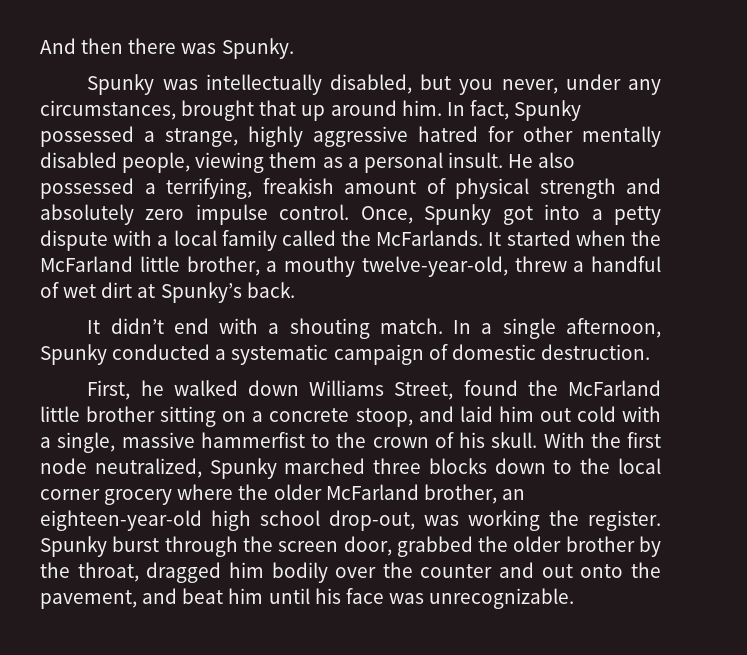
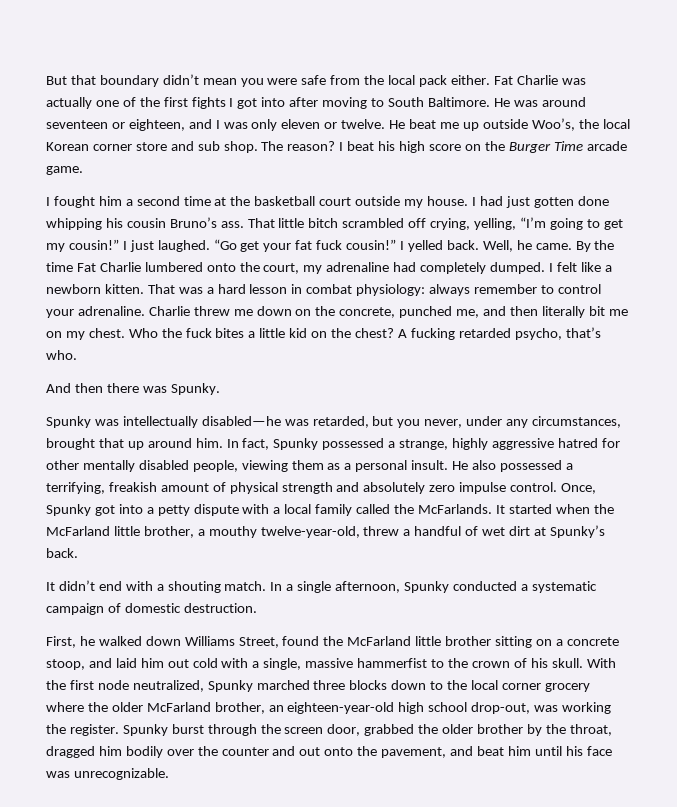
+ But that boundary didn’t mean you were safe from the local pack either. Fat Charlie was actually one of the first fights I got into after moving to South Baltimore. He was around seventeen or eighteen, and I was only eleven or twelve. He beat me up outside Woo’s, the local Korean corner store and sub shop. The reason? I beat his high score on the Burger Time arcade game.
+ I fought him a second time at the basketball court outside my house. I had just gotten done whipping his cousin Bruno’s ass. That little bitch scrambled off crying, yelling, “I’m going to get my cousin!” I just laughed. “Go get your fat fuck cousin!” I yelled back. Well, he came. By the time Fat Charlie lumbered onto the court, my adrenaline had completely dumped. I felt like a newborn kitten. That was a hard lesson in combat physiology: always remember to control your adrenaline. Charlie threw me down on the concrete, punched me, and then literally bit me on my chest. Who the fuck bites a little kid on the chest? A fucking retarded psycho, that’s who.
- Spunky was intellectually disabled, but you never, under any circumstances, brought that up around him.
+ Spunky was intellectually disabled—he was retarded, but you never, under any circumstances, brought that up around him.

